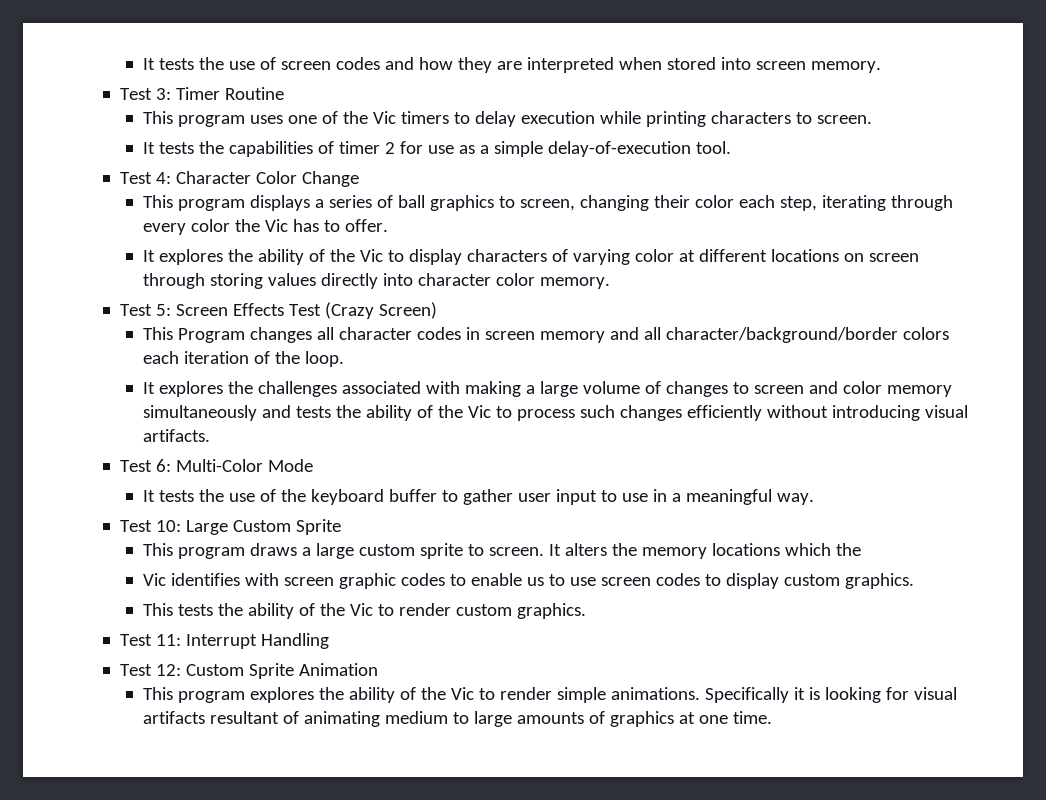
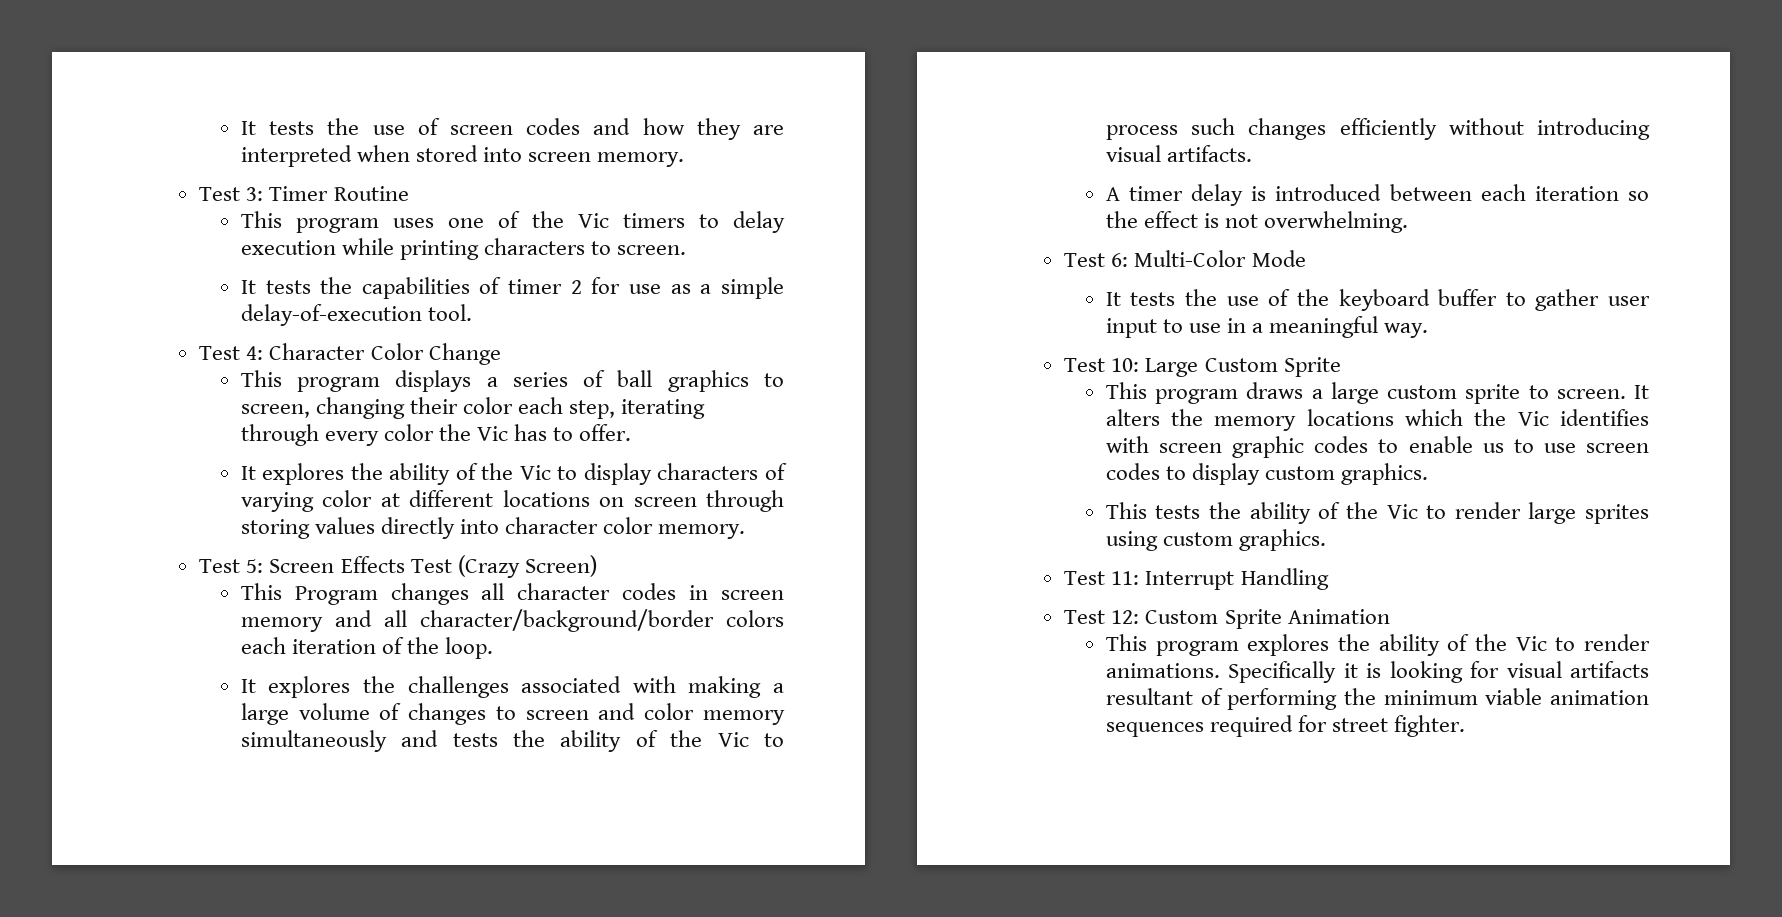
+ A timer delay is introduced between each iteration so the effect is not overwhelming.
- It alters the memory locations which the
- Vic identifies with screen graphic codes to enable us to use screen codes to display custom graphics.
+ It alters the memory locations which the Vic identifies with screen graphic codes to enable us to use screen codes to display custom graphics.
- This tests the ability of the Vic to render custom graphics.
+ This tests the ability of the Vic to render large sprites using custom graphics.
- This program explores the ability of the Vic to render simple animations.
+ This program explores the ability of the Vic to render animations.
- Specifically it is looking for visual artifacts resultant of animating medium to large amounts of graphics at one time.
+ Specifically it is looking for visual artifacts resultant of performing the minimum viable animation sequences required for street fighter.

